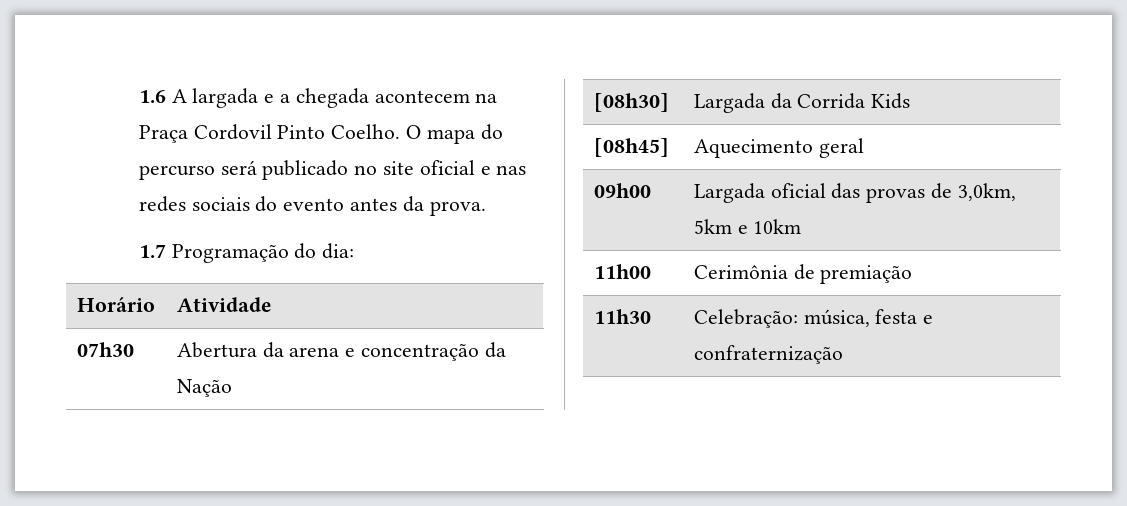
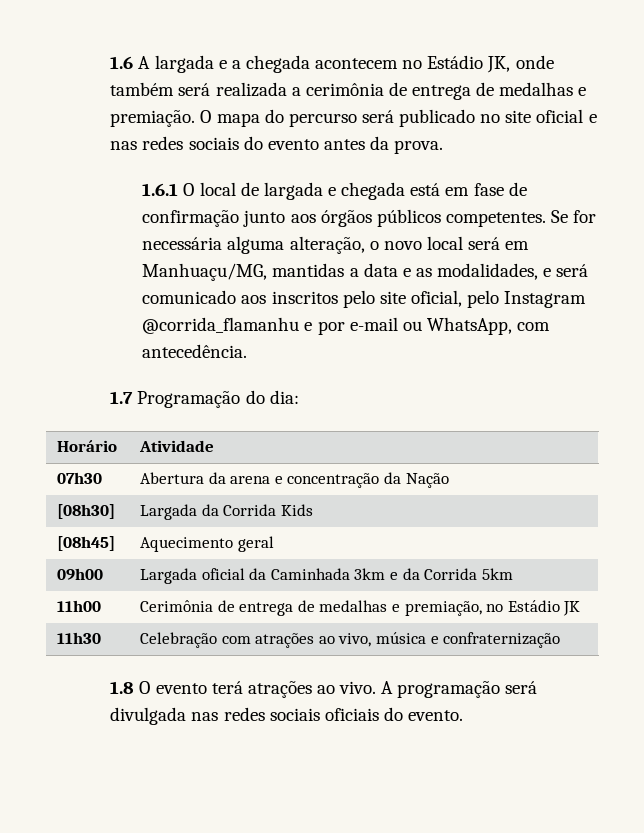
- 1.6 A largada e a chegada acontecem na Praça Cordovil Pinto Coelho.
+ 1.6 A largada e a chegada acontecem no Estádio JK, onde também será realizada a cerimônia de entrega de medalhas e premiação.
+ 1.6.1 O local de largada e chegada está em fase de confirmação junto aos órgãos públicos competentes. Se for necessária alguma alteração, o novo local será em Manhuaçu/MG, mantidas a data e as modalidades, e será comunicado aos inscritos pelo site oficial, pelo Instagram @corrida_flamanhu e por e-mail ou WhatsApp, com antecedência.
- 09h00 | Largada oficial das provas de 3,0km, 5km e 10km
+ 09h00 | Largada oficial da Caminhada 3km e da Corrida 5km
- 11h00 | Cerimônia de premiação
- 11h30 | Celebração: música, festa e confraternização
+ 11h00 | Cerimônia de entrega de medalhas e premiação, no Estádio JK
+ 11h30 | Celebração com atrações ao vivo, música e confraternização
+ 1.8 O evento terá atrações ao vivo. A programação será divulgada nas redes sociais oficiais do evento.

